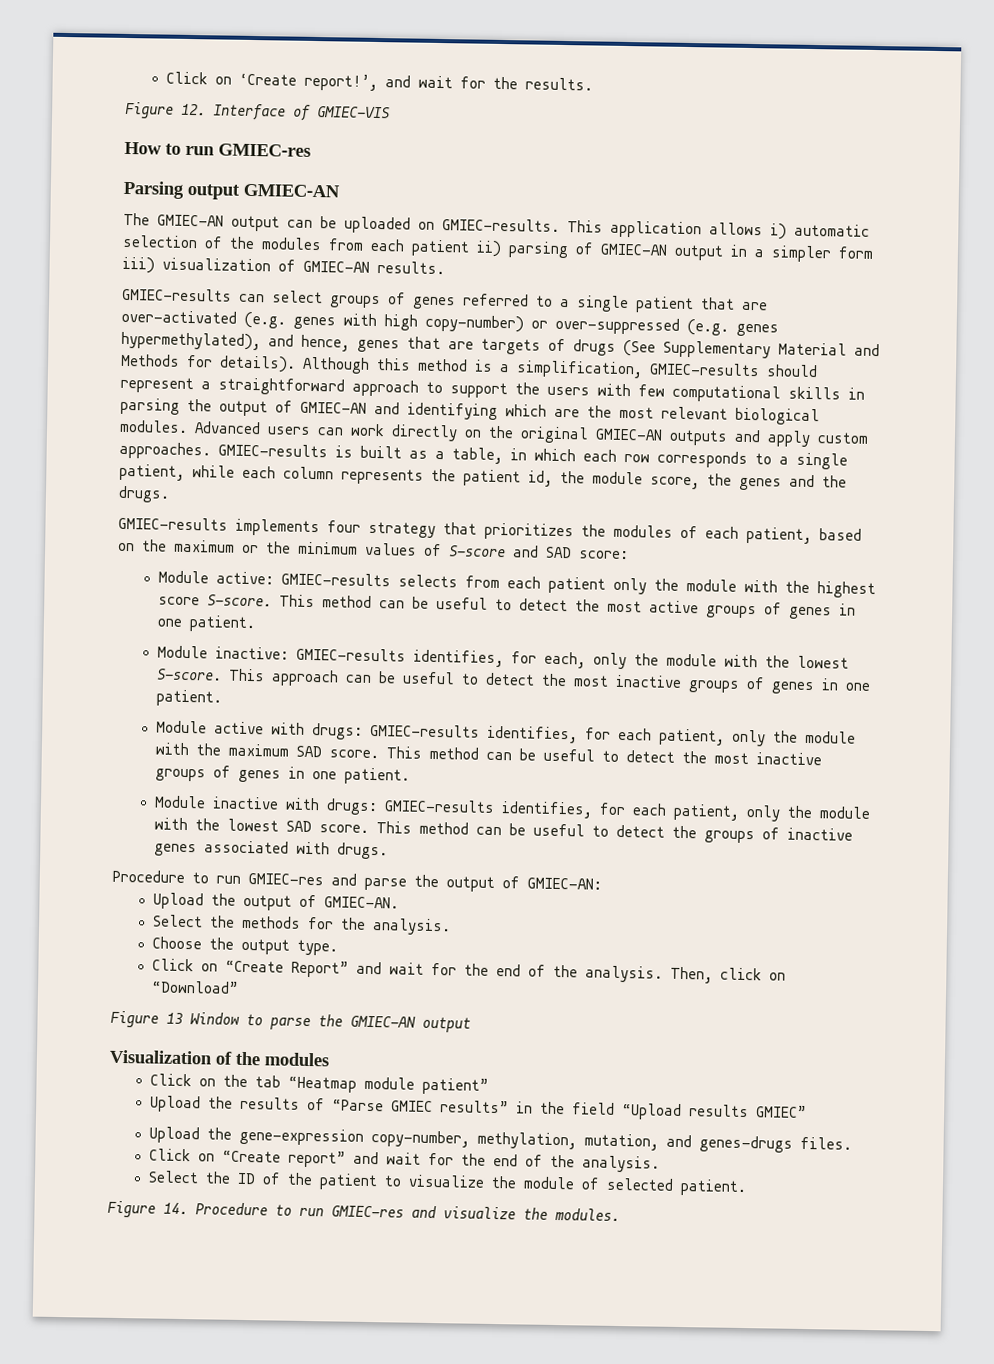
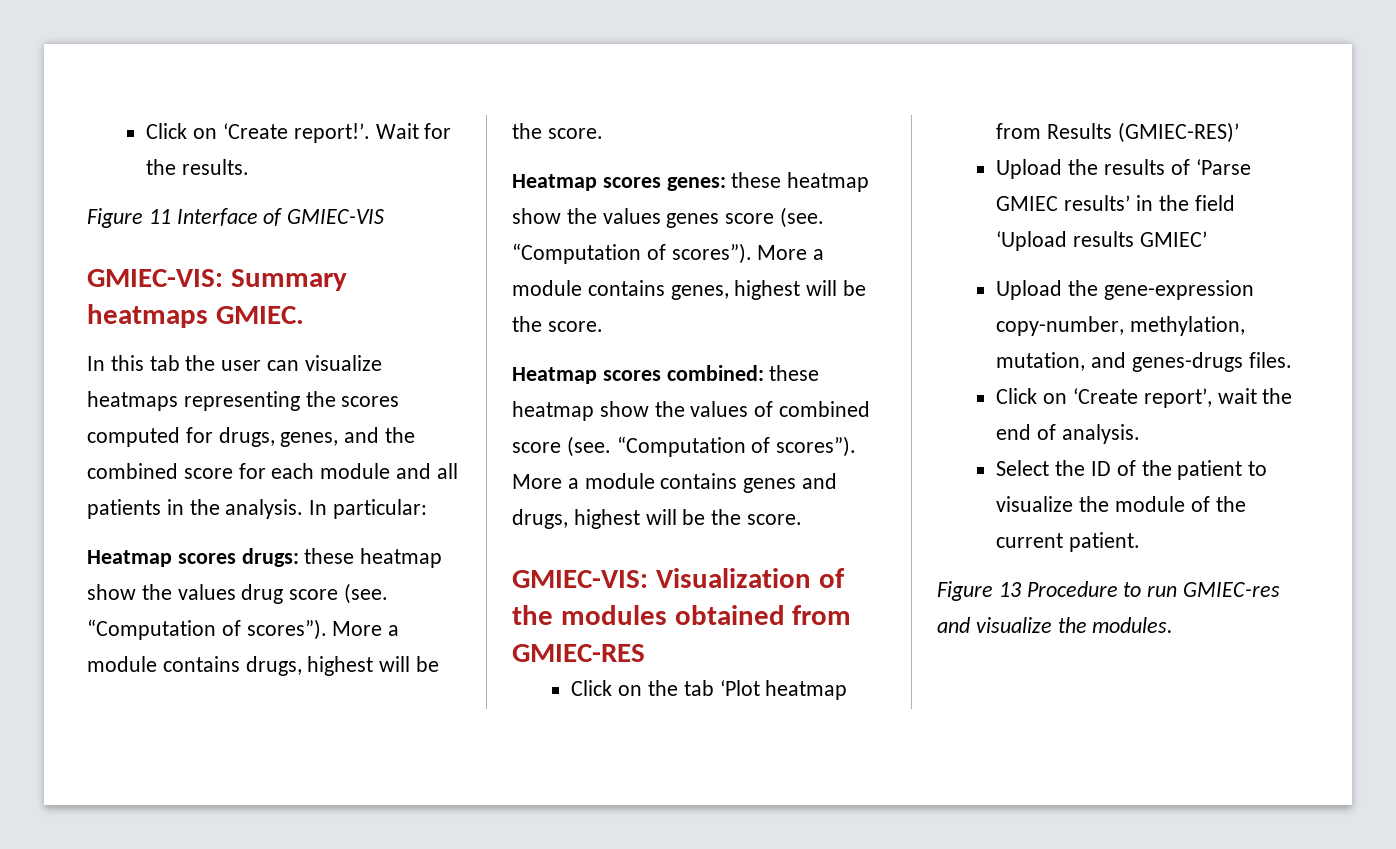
- Click on ‘Create report!’, and wait for the results.
+ Click on ‘Create report!’. Wait for the results.
- Figure 12. Interface of GMIEC-VIS
+ Figure 11 Interface of GMIEC-VIS
- How to run GMIEC-res
- Parsing output GMIEC-AN
- The GMIEC-AN output can be uploaded on GMIEC-results. This application allows i) automatic selection of the modules from each patient ii) parsing of GMIEC-AN output in a simpler form iii) visualization of GMIEC-AN results.
- GMIEC-results can select groups of genes referred to a single patient that are over-activated (e.g. genes with high copy-number) or over-suppressed (e.g. genes hypermethylated), and hence, genes that are targets of drugs (See Supplementary Material and Methods for details). Although this method is a simplification, GMIEC-results should represent a straightforward approach to support the users with few computational skills in parsing the output of GMIEC-AN and identifying which are the most relevant biological modules. Advanced users can work directly on the original GMIEC-AN outputs and apply custom approaches. GMIEC-results is built as a table, in which each row corresponds to a single patient, while each column represents the patient id, the module score, the genes and the drugs.
- GMIEC-results implements four strategy that prioritizes the modules of each patient, based on the maximum or the minimum values of S-score and SAD score:
- Module active: GMIEC-results selects from each patient only the module with the highest score S-score. This method can be useful to detect the most active groups of genes in one patient.
- Module inactive: GMIEC-results identifies, for each, only the module with the lowest S-score. This approach can be useful to detect the most inactive groups of genes in one patient.
- Module active with drugs: GMIEC-results identifies, for each patient, only the module with the maximum SAD score. This method can be useful to detect the most inactive groups of genes in one patient.
- Module inactive with drugs: GMIEC-results identifies, for each patient, only the module with the lowest SAD score. This method can be useful to detect the groups of inactive genes associated with drugs.
- Procedure to run GMIEC-res and parse the output of GMIEC-AN:
- Upload the output of GMIEC-AN.
- Select the methods for the analysis.
- Choose the output type.
- Click on “Create Report” and wait for the end of the analysis. Then, click on “Download”
- Figure 13 Window to parse the GMIEC-AN output
- Visualization of the modules
+ GMIEC-VIS: Summary heatmaps GMIEC.
+ In this tab the user can visualize heatmaps representing the scores computed for drugs, genes, and the combined score for each module and all patients in the analysis. In particular:
+ Heatmap scores drugs: these heatmap show the values drug score (see. “Computation of scores”). More a module contains drugs, highest will be the score.
+ Heatmap scores genes: these heatmap show the values genes score (see. “Computation of scores”). More a module contains genes, highest will be the score.
+ Heatmap scores combined: these heatmap show the values of combined score (see. “Computation of scores”). More a module contains genes and drugs, highest will be the score.
+ GMIEC-VIS: Visualization of the modules obtained from GMIEC-RES
- Click on the tab “Heatmap module patient”
+ Click on the tab ‘Plot heatmap from Results (GMIEC-RES)’
- Upload the results of “Parse GMIEC results” in the field “Upload results GMIEC”
+ Upload the results of ‘Parse GMIEC results’ in the field ‘Upload results GMIEC’
- Click on “Create report” and wait for the end of the analysis.
+ Click on ‘Create report’, wait the end of analysis.
- Select the ID of the patient to visualize the module of selected patient.
+ Select the ID of the patient to visualize the module of the current patient.
- Figure 14. Procedure to run GMIEC-res and visualize the modules.
+ Figure 13 Procedure to run GMIEC-res and visualize the modules.

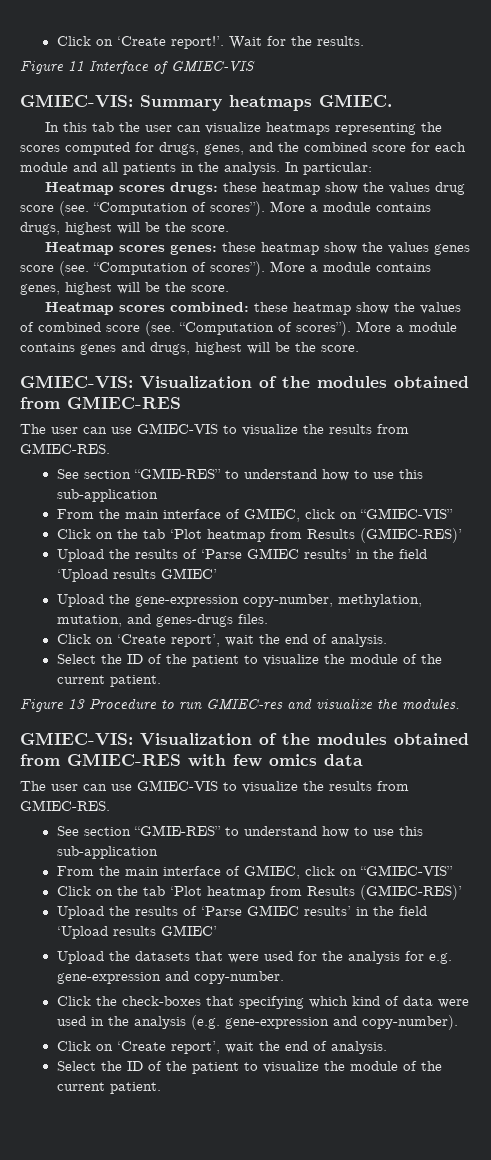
  More a module contains genes and drugs, highest will be the score.
  GMIEC-VIS: Visualization of the modules obtained from GMIEC-RES
+ The user can use GMIEC-VIS to visualize the results from GMIEC-RES.
+ See section “GMIE-RES” to understand how to use this sub-application
+ From the main interface of GMIEC, click on “GMIEC-VIS”
+ GMIEC-VIS: Visualization of the modules obtained from GMIEC-RES with few omics data
+ The user can use GMIEC-VIS to visualize the results from GMIEC-RES.
+ See section “GMIE-RES” to understand how to use this sub-application
+ From the main interface of GMIEC, click on “GMIEC-VIS”
+ Click on the tab ‘Plot heatmap from Results (GMIEC-RES)’
+ Upload the results of ‘Parse GMIEC results’ in the field ‘Upload results GMIEC’
+ Upload the datasets that were used for the analysis for e.g. gene-expression and copy-number.
+ Click the check-boxes that specifying which kind of data were used in the analysis (e.g. gene-expression and copy-number).
+ Click on ‘Create report’, wait the end of analysis.
+ Select the ID of the patient to visualize the module of the current patient.

